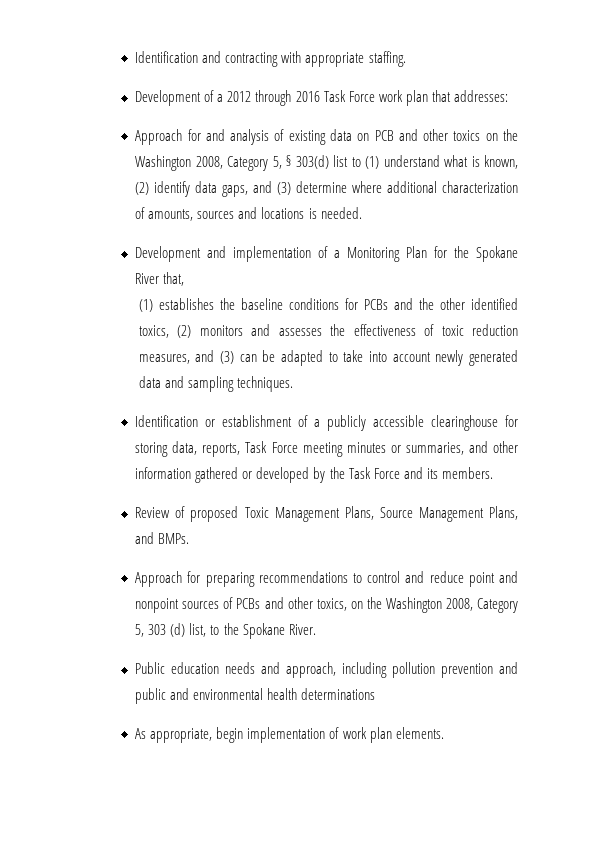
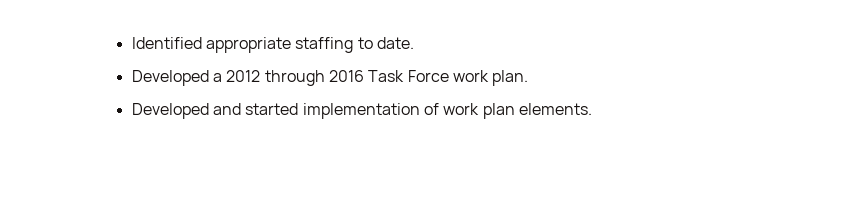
- Identification and contracting with appropriate staffing.
- Development of a 2012 through 2016 Task Force work plan that addresses:
- Approach for and analysis of existing data on PCB and other toxics on the Washington 2008, Category 5, § 303(d) list to (1) understand what is known, (2) identify data gaps, and (3) determine where additional characterization of amounts, sources and locations is needed.
- Development and implementation of a Monitoring Plan for the Spokane River that,
- (1) establishes the baseline conditions for PCBs and the other identified toxics, (2) monitors and assesses the effectiveness of toxic reduction measures, and (3) can be adapted to take into account newly generated data and sampling techniques.
- Identification or establishment of a publicly accessible clearinghouse for storing data, reports, Task Force meeting minutes or summaries, and other information gathered or developed by the Task Force and its members.
- Review of proposed Toxic Management Plans, Source Management Plans, and BMPs.
- Approach for preparing recommendations to control and reduce point and nonpoint sources of PCBs and other toxics, on the Washington 2008, Category 5, 303 (d) list, to the Spokane River.
- Public education needs and approach, including pollution prevention and public and environmental health determinations
- As appropriate, begin implementation of work plan elements.
+ Identified appropriate staffing to date.
+ Developed a 2012 through 2016 Task Force work plan.
+ Developed and started implementation of work plan elements.

